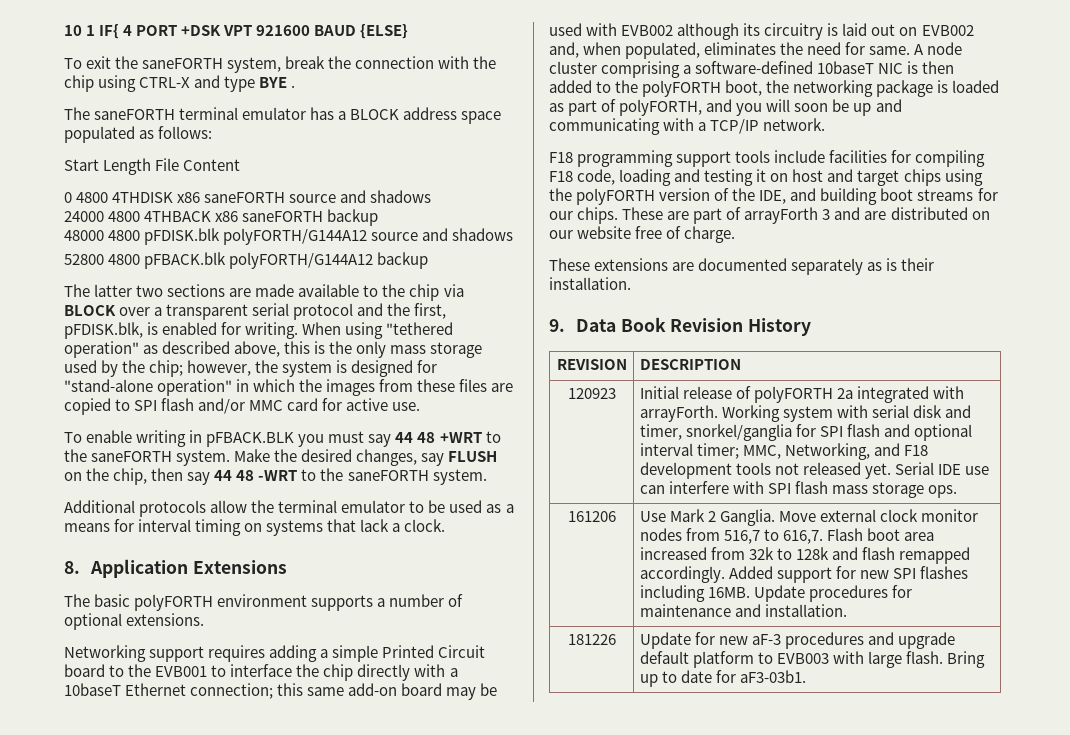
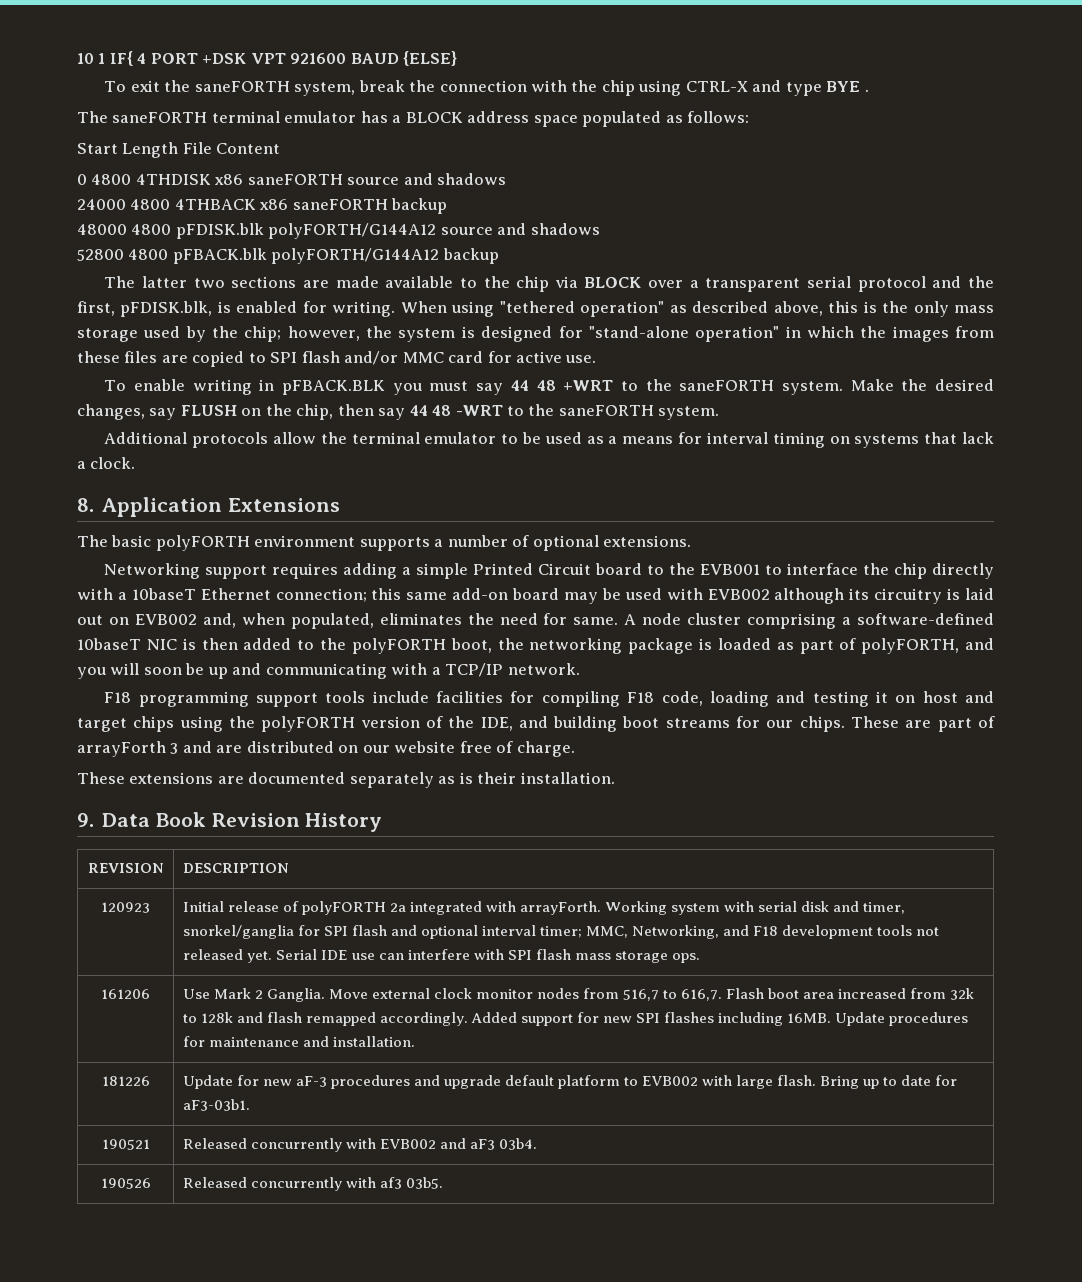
- 181226 | Update for new aF-3 procedures and upgrade default platform to EVB003 with large flash. Bring up to date for aF3-03b1.
+ 181226 | Update for new aF-3 procedures and upgrade default platform to EVB002 with large flash. Bring up to date for aF3-03b1.
+ 190521 | Released concurrently with EVB002 and aF3 03b4.
+ 190526 | Released concurrently with af3 03b5.

